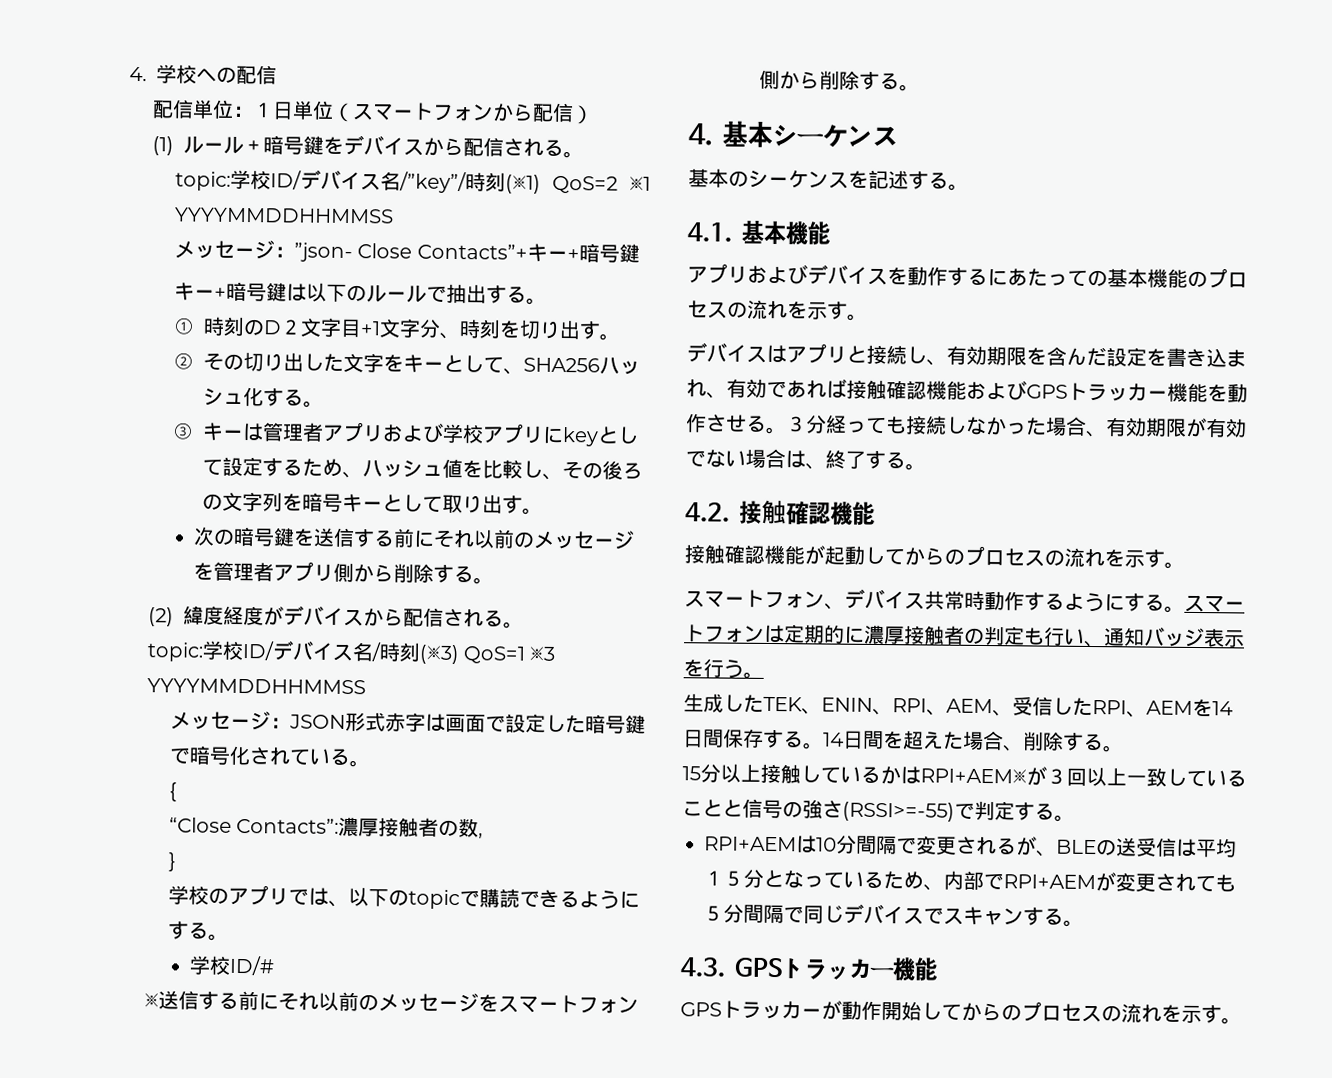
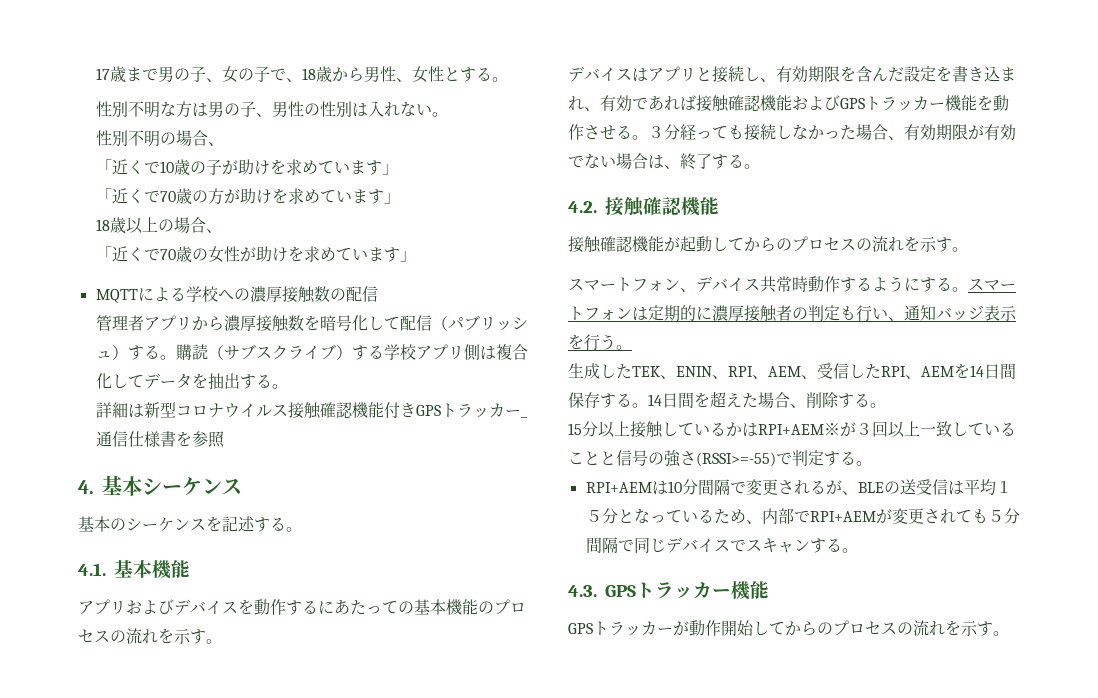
- 4.学校への配信
- 配信単位：１日単位（スマートフォンから配信）
- (1)ルール＋暗号鍵をデバイスから配信される。
- topic:学校ID/デバイス名/”key”/時刻(※1) QoS=2 ※1 YYYYMMDDHHMMSS
- メッセージ：”json- Close Contacts”+キー+暗号鍵
- キー+暗号鍵は以下のルールで抽出する。
- ①時刻のD２文字目+1文字分、時刻を切り出す。
- ②その切り出した文字をキーとして、SHA256ハッシュ化する。
- ③キーは管理者アプリおよび学校アプリにkeyとして設定するため、ハッシュ値を比較し、その後ろの文字列を暗号キーとして取り出す。
- 次の暗号鍵を送信する前にそれ以前のメッセージを管理者アプリ側から削除する。
- (2)緯度経度がデバイスから配信される。
- topic:学校ID/デバイス名/時刻(※3) QoS=1 ※3 YYYYMMDDHHMMSS
- メッセージ：JSON形式赤字は画面で設定した暗号鍵で暗号化されている。
- {
- “Close Contacts”:濃厚接触者の数,
- }
- 学校のアプリでは、以下のtopicで購読できるようにする。
- 学校ID/#
- ※送信する前にそれ以前のメッセージをスマートフォン側から削除する。
+ 17歳まで男の子、女の子で、18歳から男性、女性とする。
+ 性別不明な方は男の子、男性の性別は入れない。
+ 性別不明の場合、
+ 「近くで10歳の子が助けを求めています」
+ 「近くで70歳の方が助けを求めています」
+ 18歳以上の場合、
+ 「近くで70歳の女性が助けを求めています」
+ MQTTによる学校への濃厚接触数の配信
+ 管理者アプリから濃厚接触数を暗号化して配信（パブリッシュ）する。購読（サブスクライブ）する学校アプリ側は複合化してデータを抽出する。
+ 詳細は新型コロナウイルス接触確認機能付きGPSトラッカー_通信仕様書を参照

